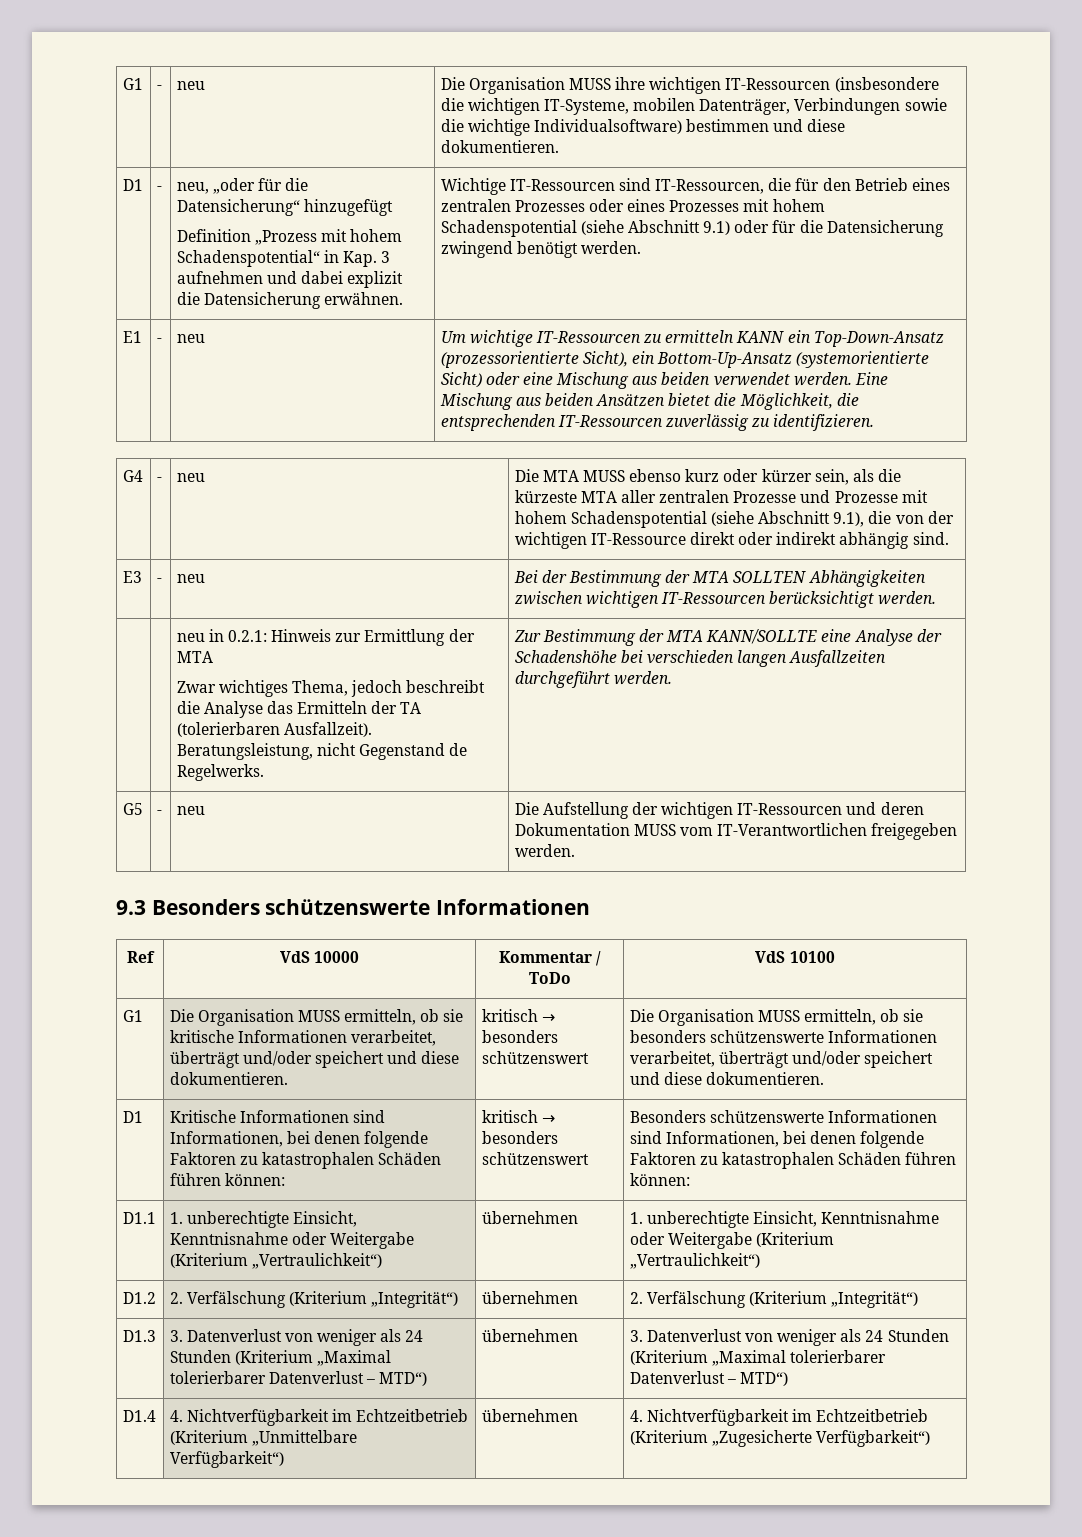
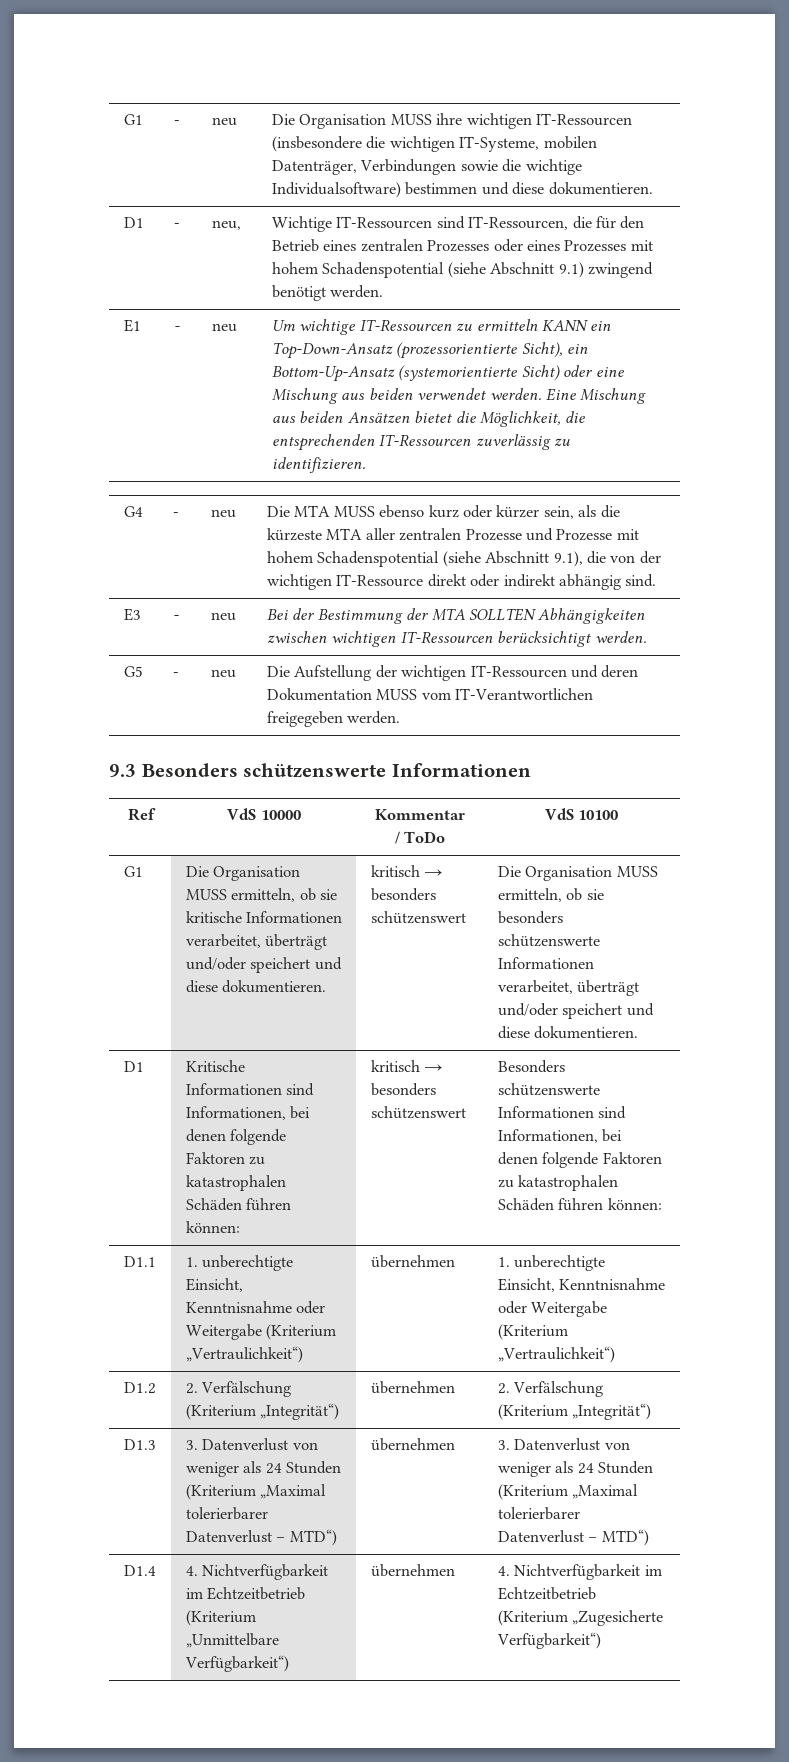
- neu, „oder für die Datensicherung“ hinzugefügt
- Definition „Prozess mit hohem Schadenspotential“ in Kap. 3 aufnehmen und dabei explizit die Datensicherung erwähnen.
+ neu,
- Wichtige IT-Ressourcen sind IT-Ressourcen, die für den Betrieb eines zentralen Prozesses oder eines Prozesses mit hohem Schadenspotential (siehe Abschnitt 9.1) oder für die Datensicherung zwingend benötigt werden.
+ Wichtige IT-Ressourcen sind IT-Ressourcen, die für den Betrieb eines zentralen Prozesses oder eines Prozesses mit hohem Schadenspotential (siehe Abschnitt 9.1) zwingend benötigt werden.
- neu in 0.2.1: Hinweis zur Ermittlung der MTA
- Zwar wichtiges Thema, jedoch beschreibt die Analyse das Ermitteln der TA (tolerierbaren Ausfallzeit). Beratungsleistung, nicht Gegenstand de Regelwerks. | Zur Bestimmung der MTA KANN/SOLLTE eine Analyse der Schadenshöhe bei verschieden langen Ausfallzeiten durchgeführt werden.

